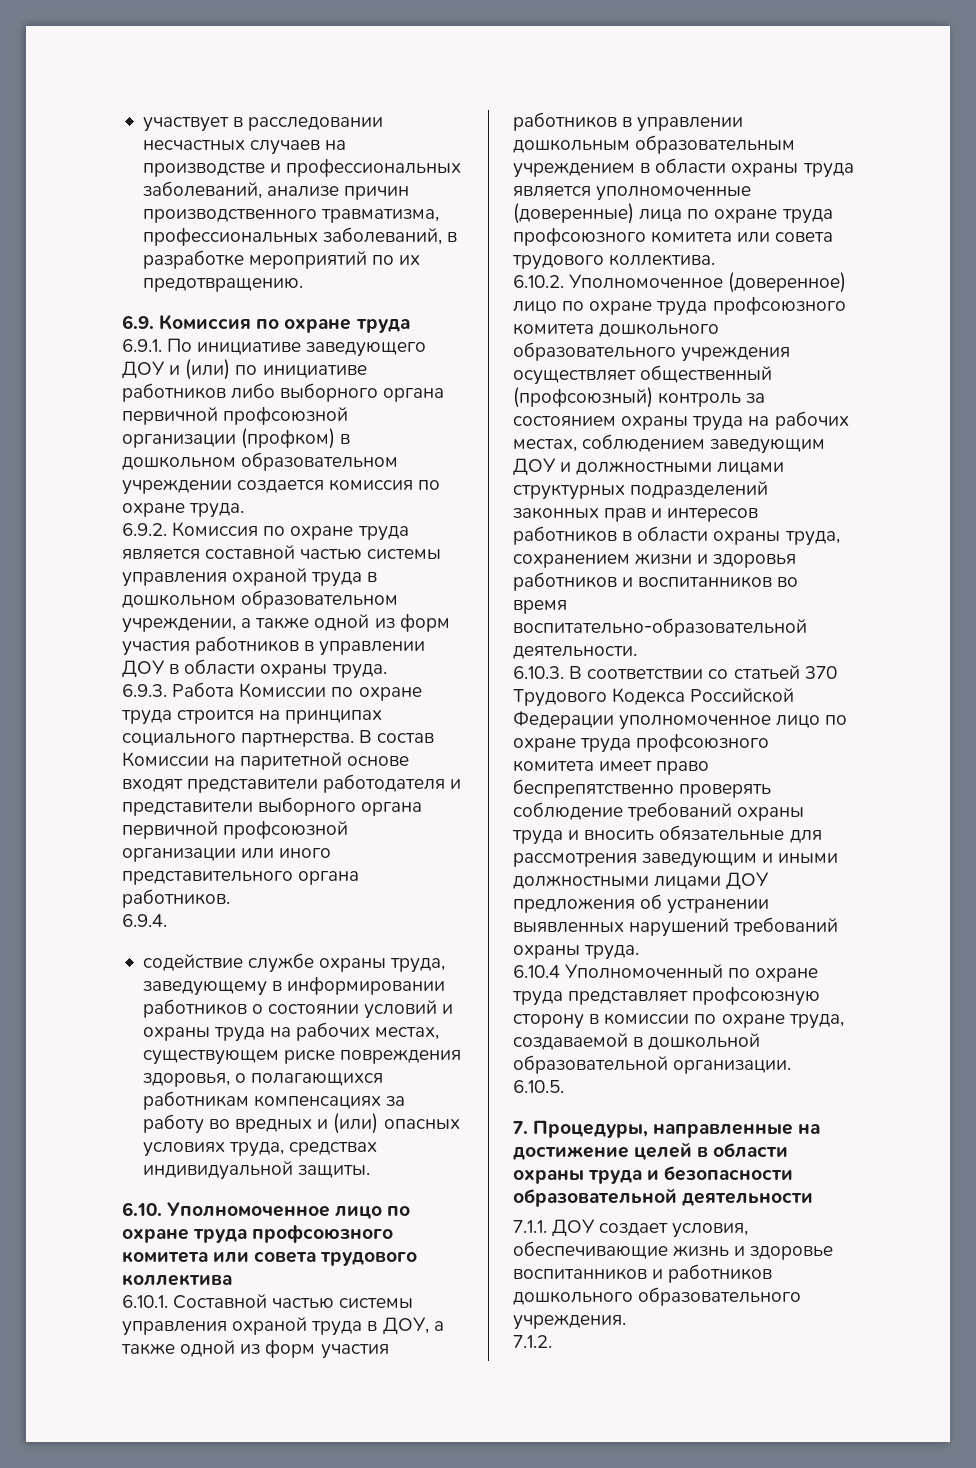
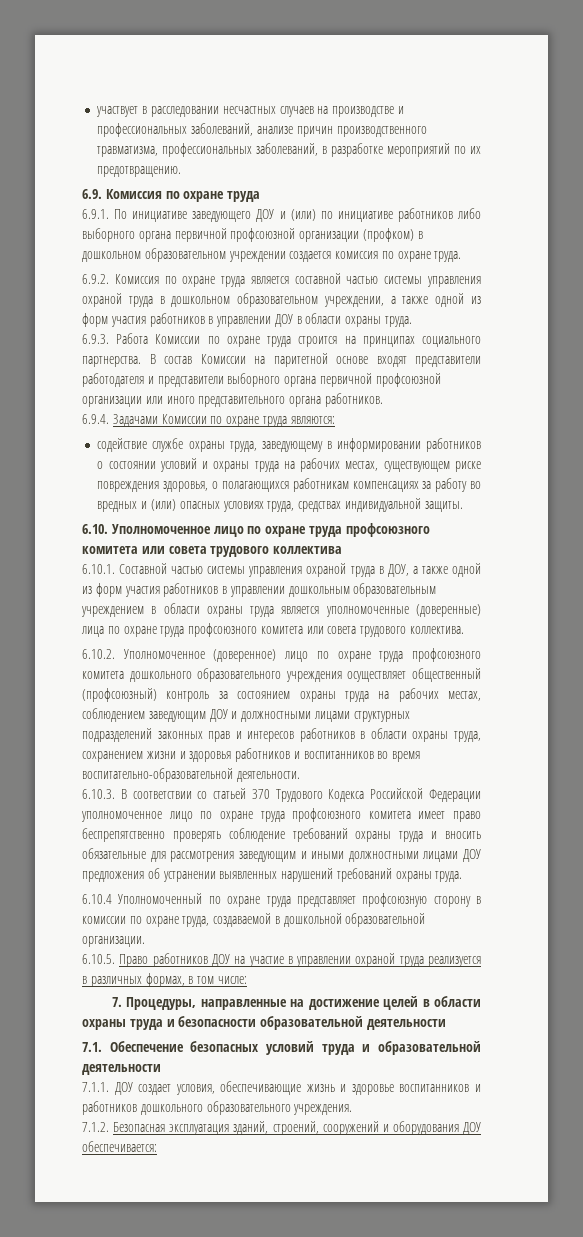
- 6.9.4.
+ 6.9.4. Задачами Комиссии по охране труда являются:
- 6.10.5.
+ 6.10.5. Право работников ДОУ на участие в управлении охраной труда реализуется в различных формах, в том числе:
+ 7.1. Обеспечение безопасных условий труда и образовательной деятельности
- 7.1.2.
+ 7.1.2. Безопасная эксплуатация зданий, строений, сооружений и оборудования ДОУ обеспечивается:

